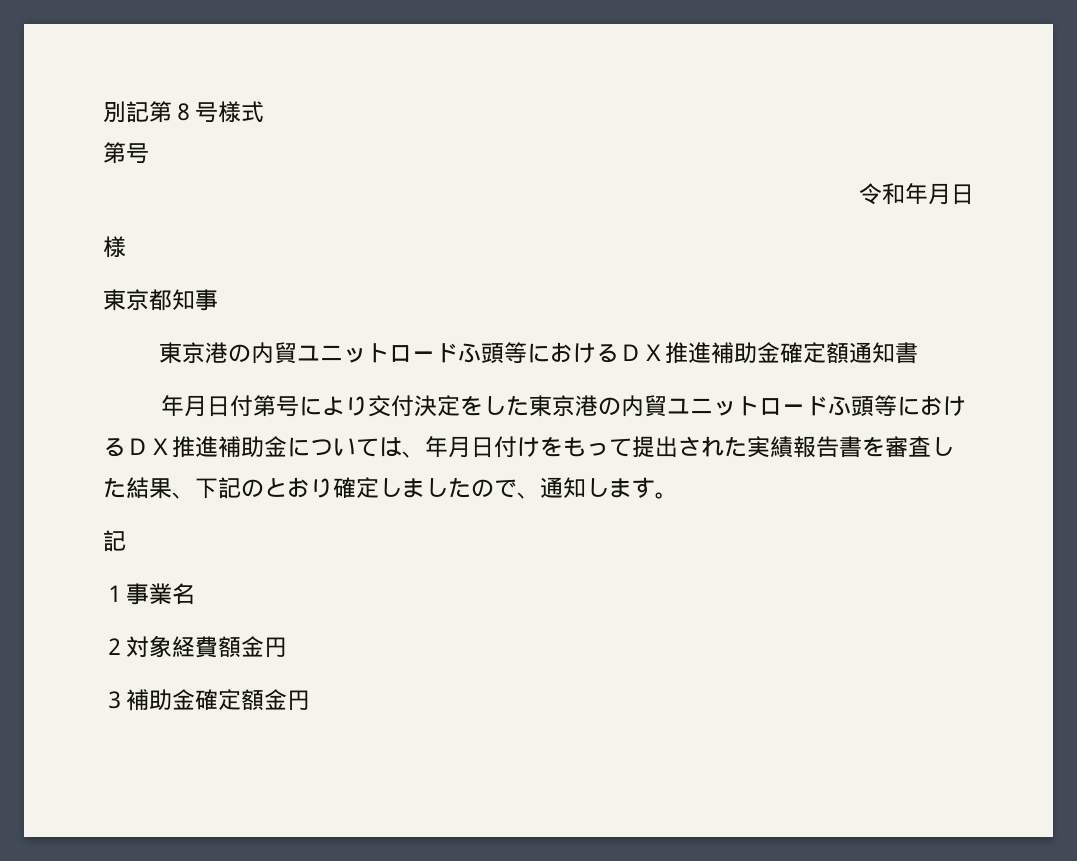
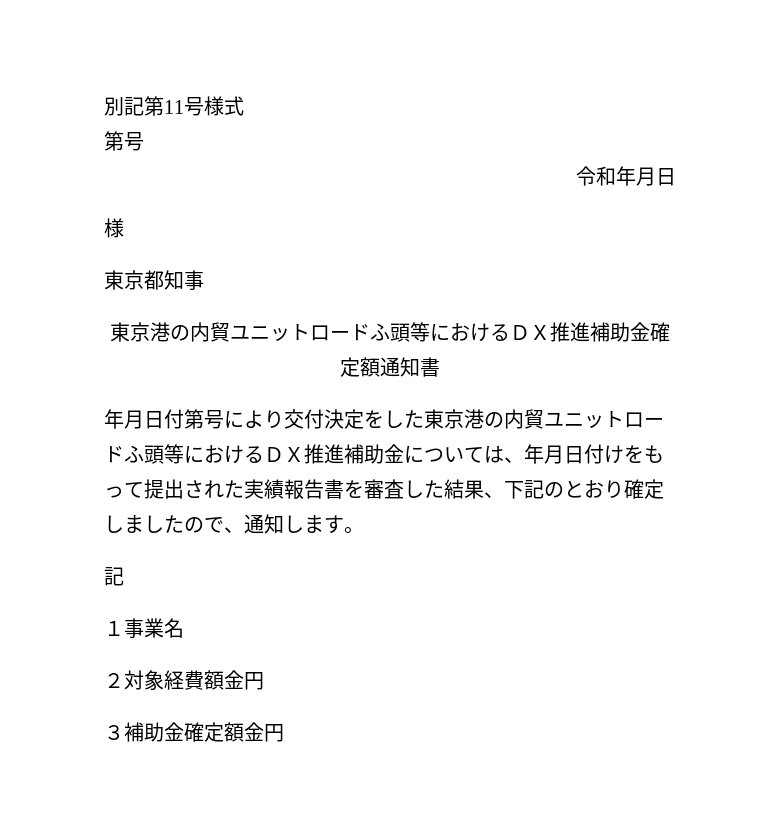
- 別記第８号様式
+ 別記第11号様式

